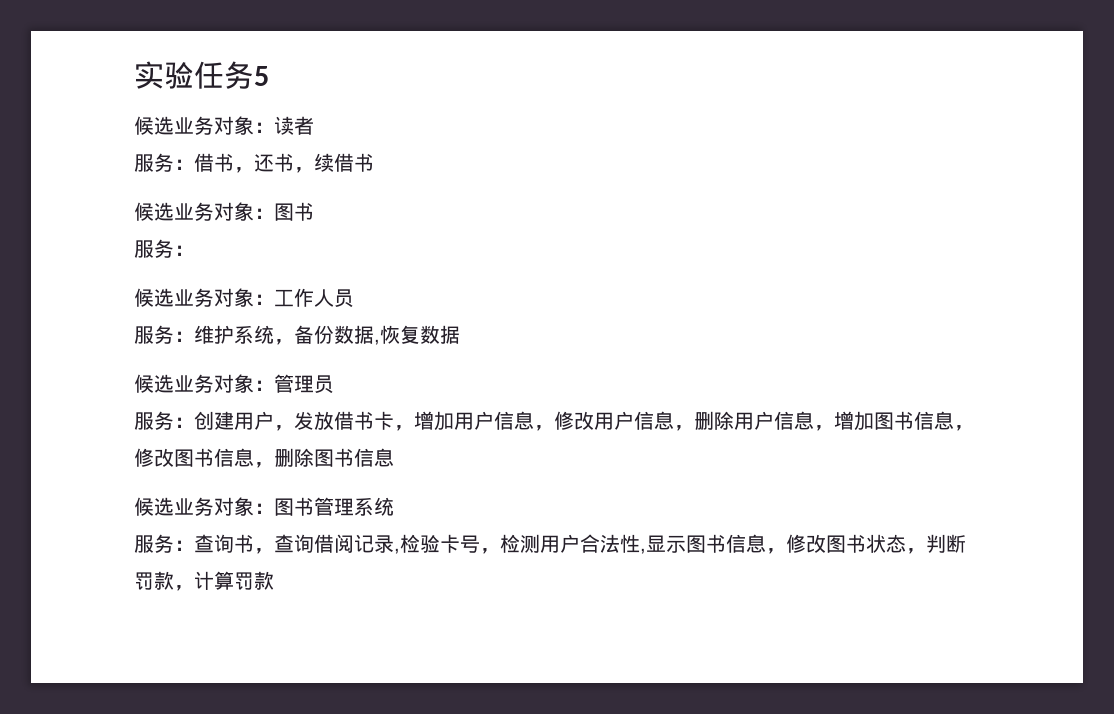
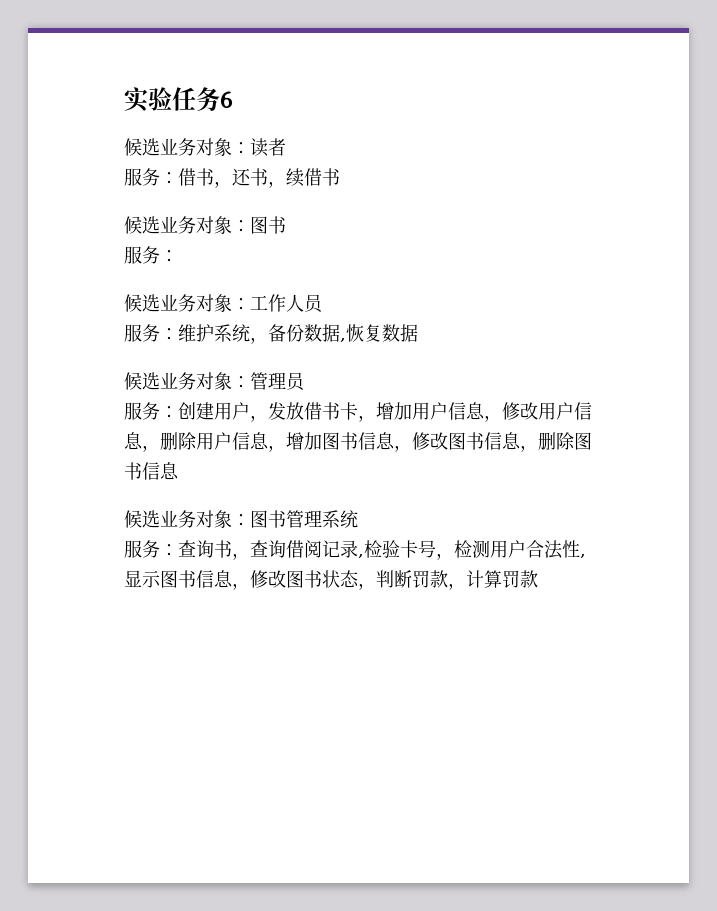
- 实验任务5
+ 实验任务6

